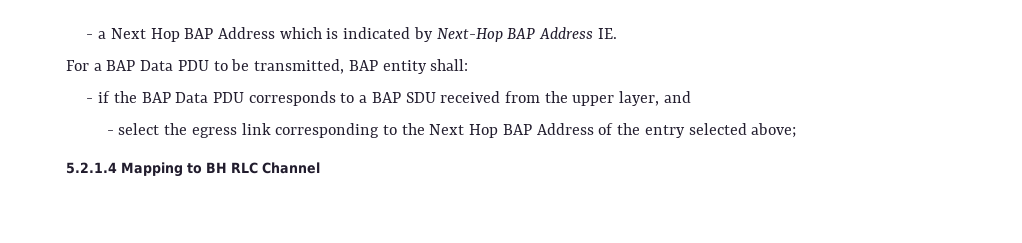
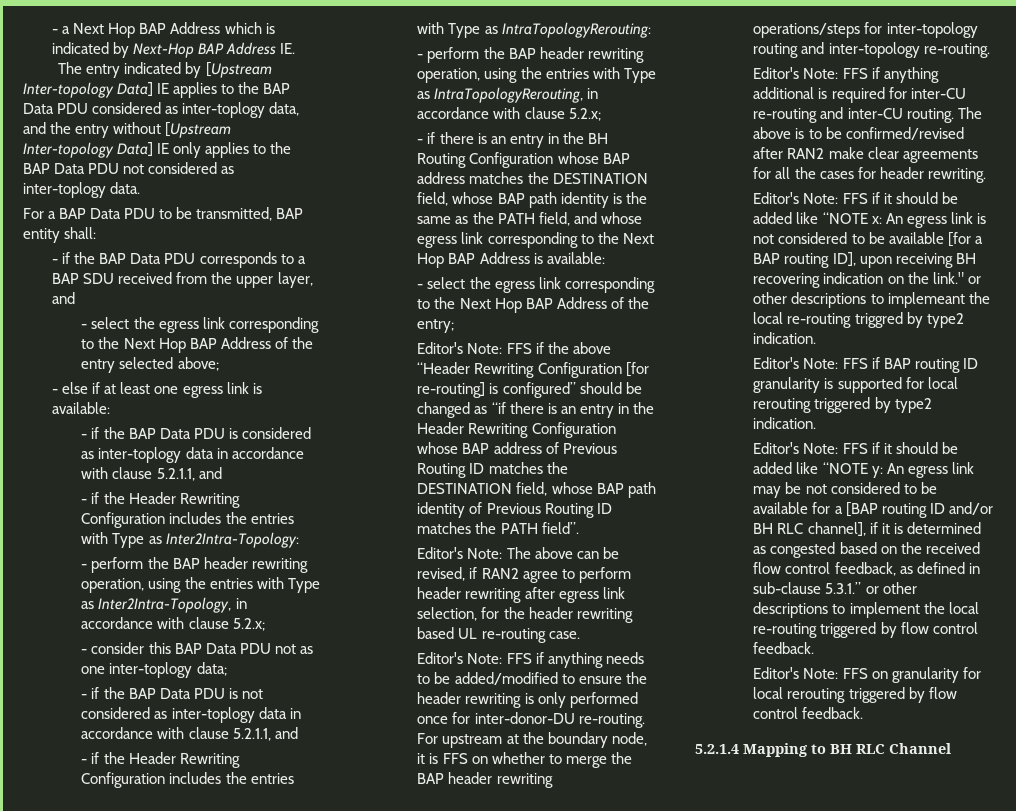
+ The entry indicated by [Upstream Inter-topology Data] IE applies to the BAP Data PDU considered as inter-toplogy data, and the entry without [Upstream Inter-topology Data] IE only applies to the BAP Data PDU not considered as inter-toplogy data.
+ - else if at least one egress link is available:
+ - if the BAP Data PDU is considered as inter-toplogy data in accordance with clause 5.2.1.1, and
+ - if the Header Rewriting Configuration includes the entries with Type as Inter2Intra-Topology:
+ - perform the BAP header rewriting operation, using the entries with Type as Inter2Intra-Topology, in accordance with clause 5.2.x;
+ - consider this BAP Data PDU not as one inter-toplogy data;
+ - if the BAP Data PDU is not considered as inter-toplogy data in accordance with clause 5.2.1.1, and
+ - if the Header Rewriting Configuration includes the entries with Type as IntraTopologyRerouting:
+ - perform the BAP header rewriting operation, using the entries with Type as IntraTopologyRerouting, in accordance with clause 5.2.x;
+ - if there is an entry in the BH Routing Configuration whose BAP address matches the DESTINATION field, whose BAP path identity is the same as the PATH field, and whose egress link corresponding to the Next Hop BAP Address is available:
+ - select the egress link corresponding to the Next Hop BAP Address of the entry;
+ Editor's Note: FFS if the above “Header Rewriting Configuration [for re-routing] is configured” should be changed as “if there is an entry in the Header Rewriting Configuration whose BAP address of Previous Routing ID matches the DESTINATION field, whose BAP path identity of Previous Routing ID matches the PATH field”.
+ Editor's Note: The above can be revised, if RAN2 agree to perform header rewriting after egress link selection, for the header rewriting based UL re-routing case.
+ Editor's Note: FFS if anything needs to be added/modified to ensure the header rewriting is only performed once for inter-donor-DU re-routing. For upstream at the boundary node, it is FFS on whether to merge the BAP header rewriting operations/steps for inter-topology routing and inter-topology re-routing.
+ Editor's Note: FFS if anything additional is required for inter-CU re-routing and inter-CU routing. The above is to be confirmed/revised after RAN2 make clear agreements for all the cases for header rewriting.
+ Editor's Note: FFS if it should be added like “NOTE x: An egress link is not considered to be available [for a BAP routing ID], upon receiving BH recovering indication on the link." or other descriptions to implemeant the local re-routing triggred by type2 indication.
+ Editor's Note: FFS if BAP routing ID granularity is supported for local rerouting triggered by type2 indication.
+ Editor's Note: FFS if it should be added like “NOTE y: An egress link may be not considered to be available for a [BAP routing ID and/or BH RLC channel], if it is determined as congested based on the received flow control feedback, as defined in sub-clause 5.3.1.” or other descriptions to implement the local re-routing triggered by flow control feedback.
+ Editor's Note: FFS on granularity for local rerouting triggered by flow control feedback.

